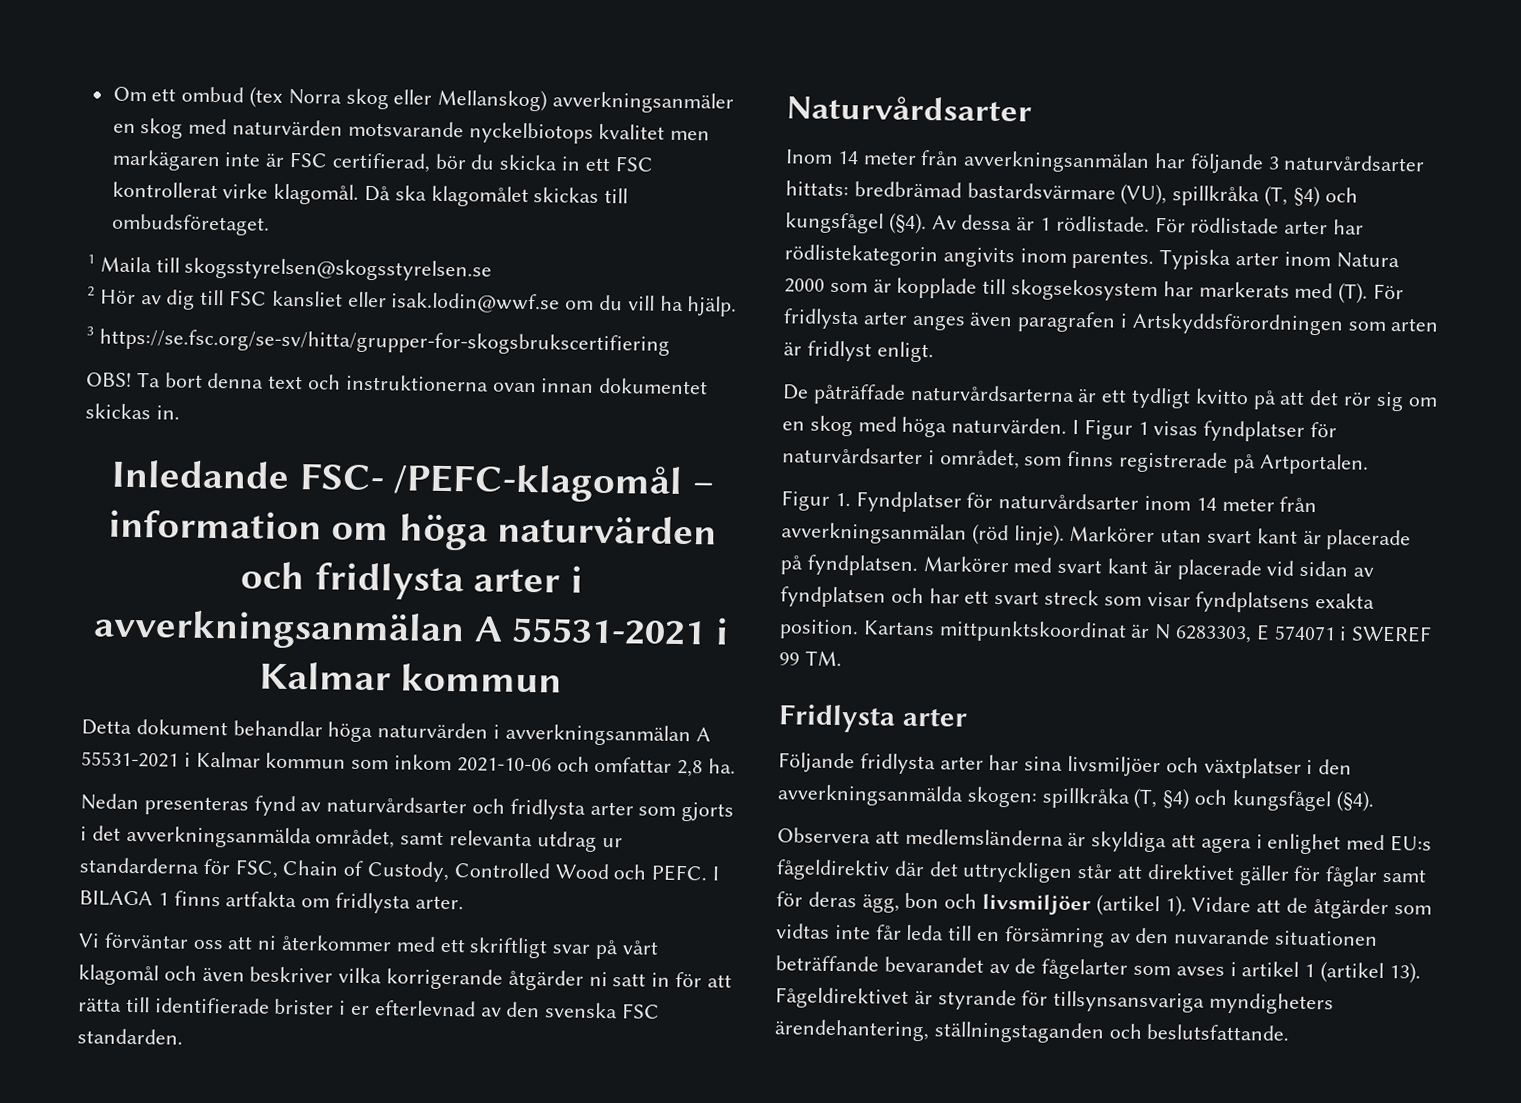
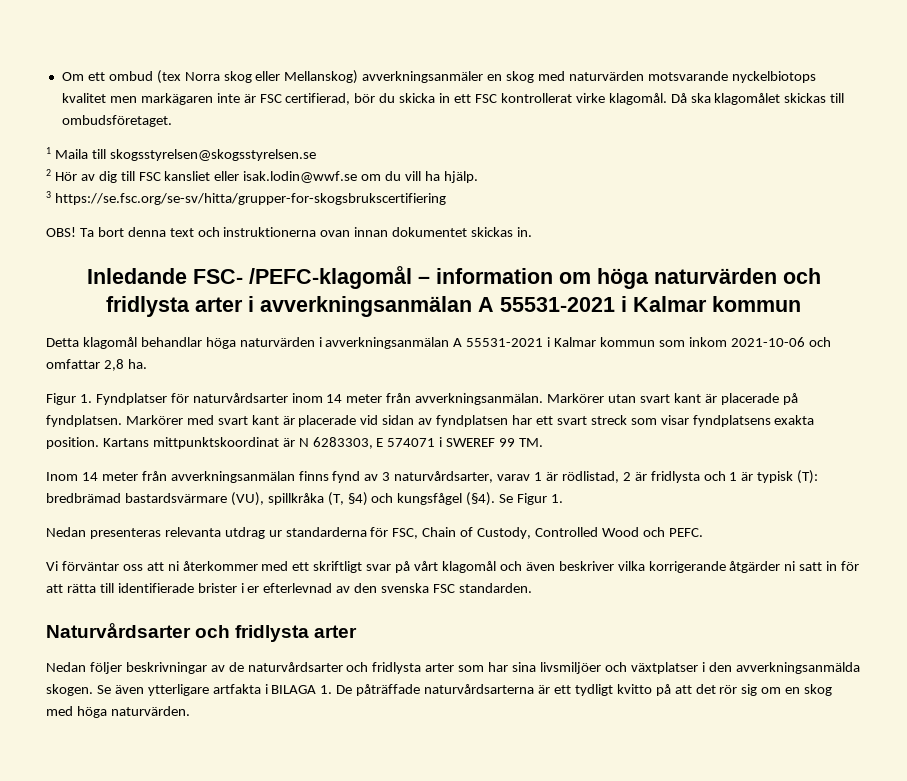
- Detta dokument behandlar höga naturvärden i avverkningsanmälan A 55531-2021 i Kalmar kommun som inkom 2021-10-06 och omfattar 2,8 ha.
+ Detta klagomål behandlar höga naturvärden i avverkningsanmälan A 55531-2021 i Kalmar kommun som inkom 2021-10-06 och omfattar 2,8 ha.
- Nedan presenteras fynd av naturvårdsarter och fridlysta arter som gjorts i det avverkningsanmälda området, samt relevanta utdrag ur standarderna för FSC, Chain of Custody, Controlled Wood och PEFC. I BILAGA 1 finns artfakta om fridlysta arter.
+ Figur 1. Fyndplatser för naturvårdsarter inom 14 meter från avverkningsanmälan. Markörer utan svart kant är placerade på fyndplatsen. Markörer med svart kant är placerade vid sidan av fyndplatsen har ett svart streck som visar fyndplatsens exakta position. Kartans mittpunktskoordinat är N 6283303, E 574071 i SWEREF 99 TM.
+ Inom 14 meter från avverkningsanmälan finns fynd av 3 naturvårdsarter, varav 1 är rödlistad, 2 är fridlysta och 1 är typisk (T): bredbrämad bastardsvärmare (VU), spillkråka (T, §4) och kungsfågel (§4). Se Figur 1.
+ Nedan presenteras relevanta utdrag ur standarderna för FSC, Chain of Custody, Controlled Wood och PEFC.
- Naturvårdsarter
- Inom 14 meter från avverkningsanmälan har följande 3 naturvårdsarter hittats: bredbrämad bastardsvärmare (VU), spillkråka (T, §4) och kungsfågel (§4). Av dessa är 1 rödlistade. För rödlistade arter har rödlistekategorin angivits inom parentes. Typiska arter inom Natura 2000 som är kopplade till skogsekosystem har markerats med (T). För fridlysta arter anges även paragrafen i Artskyddsförordningen som arten är fridlyst enligt.
- De påträffade naturvårdsarterna är ett tydligt kvitto på att det rör sig om en skog med höga naturvärden. I Figur 1 visas fyndplatser för naturvårdsarter i området, som finns registrerade på Artportalen.
- Figur 1. Fyndplatser för naturvårdsarter inom 14 meter från avverkningsanmälan (röd linje). Markörer utan svart kant är placerade på fyndplatsen. Markörer med svart kant är placerade vid sidan av fyndplatsen och har ett svart streck som visar fyndplatsens exakta position. Kartans mittpunktskoordinat är N 6283303, E 574071 i SWEREF 99 TM.
- Fridlysta arter
- Följande fridlysta arter har sina livsmiljöer och växtplatser i den avverkningsanmälda skogen: spillkråka (T, §4) och kungsfågel (§4).
- Observera att medlemsländerna är skyldiga att agera i enlighet med EU:s fågeldirektiv där det uttryckligen står att direktivet gäller för fåglar samt för deras ägg, bon och livsmiljöer (artikel 1). Vidare att de åtgärder som vidtas inte får leda till en försämring av den nuvarande situationen beträffande bevarandet av de fågelarter som avses i artikel 1 (artikel 13). Fågeldirektivet är styrande för tillsynsansvariga myndigheters ärendehantering, ställningstaganden och beslutsfattande.
+ Naturvårdsarter och fridlysta arter
+ Nedan följer beskrivningar av de naturvårdsarter och fridlysta arter som har sina livsmiljöer och växtplatser i den avverkningsanmälda skogen. Se även ytterligare artfakta i BILAGA 1. De påträffade naturvårdsarterna är ett tydligt kvitto på att det rör sig om en skog med höga naturvärden.

